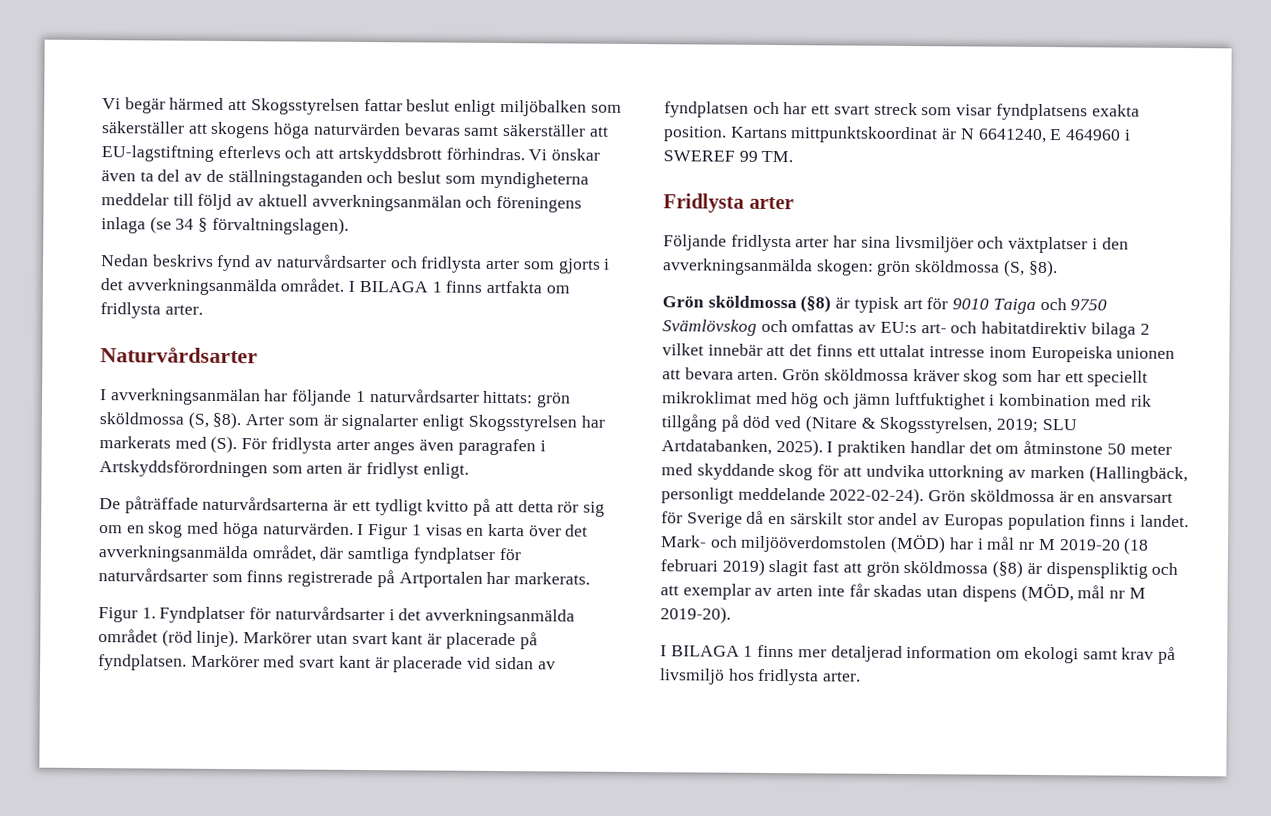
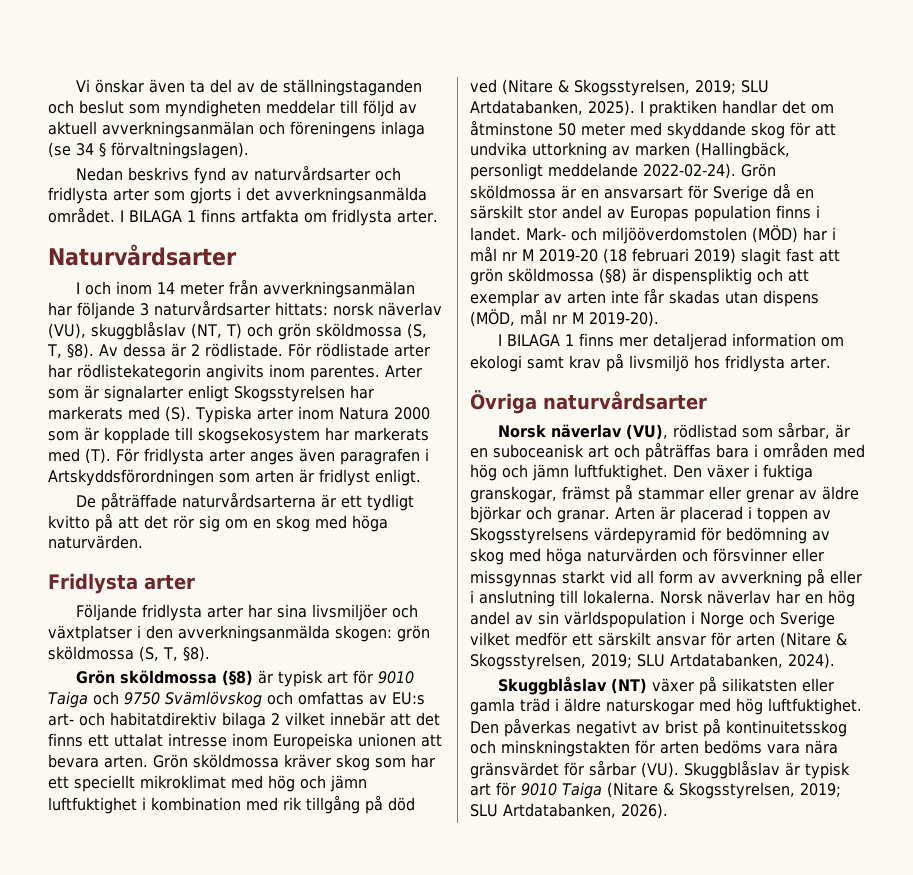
- Vi begär härmed att Skogsstyrelsen fattar beslut enligt miljöbalken som säkerställer att skogens höga naturvärden bevaras samt säkerställer att EU-lagstiftning efterlevs och att artskyddsbrott förhindras. Vi önskar även ta del av de ställningstaganden och beslut som myndigheterna meddelar till följd av aktuell avverkningsanmälan och föreningens inlaga (se 34 § förvaltningslagen).
+ Vi önskar även ta del av de ställningstaganden och beslut som myndigheten meddelar till följd av aktuell avverkningsanmälan och föreningens inlaga (se 34 § förvaltningslagen).
- I avverkningsanmälan har följande 1 naturvårdsarter hittats: grön sköldmossa (S, §8).
+ I och inom 14 meter från avverkningsanmälan har följande 3 naturvårdsarter hittats: norsk näverlav (VU), skuggblåslav (NT, T) och grön sköldmossa (S, T, §8). Av dessa är 2 rödlistade. För rödlistade arter har rödlistekategorin angivits inom parentes.
- Arter som är signalarter enligt Skogsstyrelsen har markerats med (S). För fridlysta arter anges även paragrafen i Artskyddsförordningen som arten är fridlyst enligt.
+ Arter som är signalarter enligt Skogsstyrelsen har markerats med (S). Typiska arter inom Natura 2000 som är kopplade till skogsekosystem har markerats med (T). För fridlysta arter anges även paragrafen i Artskyddsförordningen som arten är fridlyst enligt.
- De påträffade naturvårdsarterna är ett tydligt kvitto på att detta rör sig om en skog med höga naturvärden. I Figur 1 visas en karta över det avverkningsanmälda området, där samtliga fyndplatser för naturvårdsarter som finns registrerade på Artportalen har markerats.
- Figur 1. Fyndplatser för naturvårdsarter i det avverkningsanmälda området (röd linje). Markörer utan svart kant är placerade på fyndplatsen. Markörer med svart kant är placerade vid sidan av fyndplatsen och har ett svart streck som visar fyndplatsens exakta position. Kartans mittpunktskoordinat är N 6641240, E 464960 i SWEREF 99 TM.
+ De påträffade naturvårdsarterna är ett tydligt kvitto på att det rör sig om en skog med höga naturvärden.
- Följande fridlysta arter har sina livsmiljöer och växtplatser i den avverkningsanmälda skogen: grön sköldmossa (S, §8).
+ Följande fridlysta arter har sina livsmiljöer och växtplatser i den avverkningsanmälda skogen: grön sköldmossa (S, T, §8).
+ Övriga naturvårdsarter
+ Norsk näverlav (VU), rödlistad som sårbar, är en suboceanisk art och påträffas bara i områden med hög och jämn luftfuktighet. Den växer i fuktiga granskogar, främst på stammar eller grenar av äldre björkar och granar. Arten är placerad i toppen av Skogsstyrelsens värdepyramid för bedömning av skog med höga naturvärden och försvinner eller missgynnas starkt vid all form av avverkning på eller i anslutning till lokalerna. Norsk näverlav har en hög andel av sin världspopulation i Norge och Sverige vilket medför ett särskilt ansvar för arten (Nitare & Skogsstyrelsen, 2019; SLU Artdatabanken, 2024).
+ Skuggblåslav (NT) växer på silikatsten eller gamla träd i äldre naturskogar med hög luftfuktighet. Den påverkas negativt av brist på kontinuitetsskog och minskningstakten för arten bedöms vara nära gränsvärdet för sårbar (VU). Skuggblåslav är typisk art för 9010 Taiga (Nitare & Skogsstyrelsen, 2019; SLU Artdatabanken, 2026).

